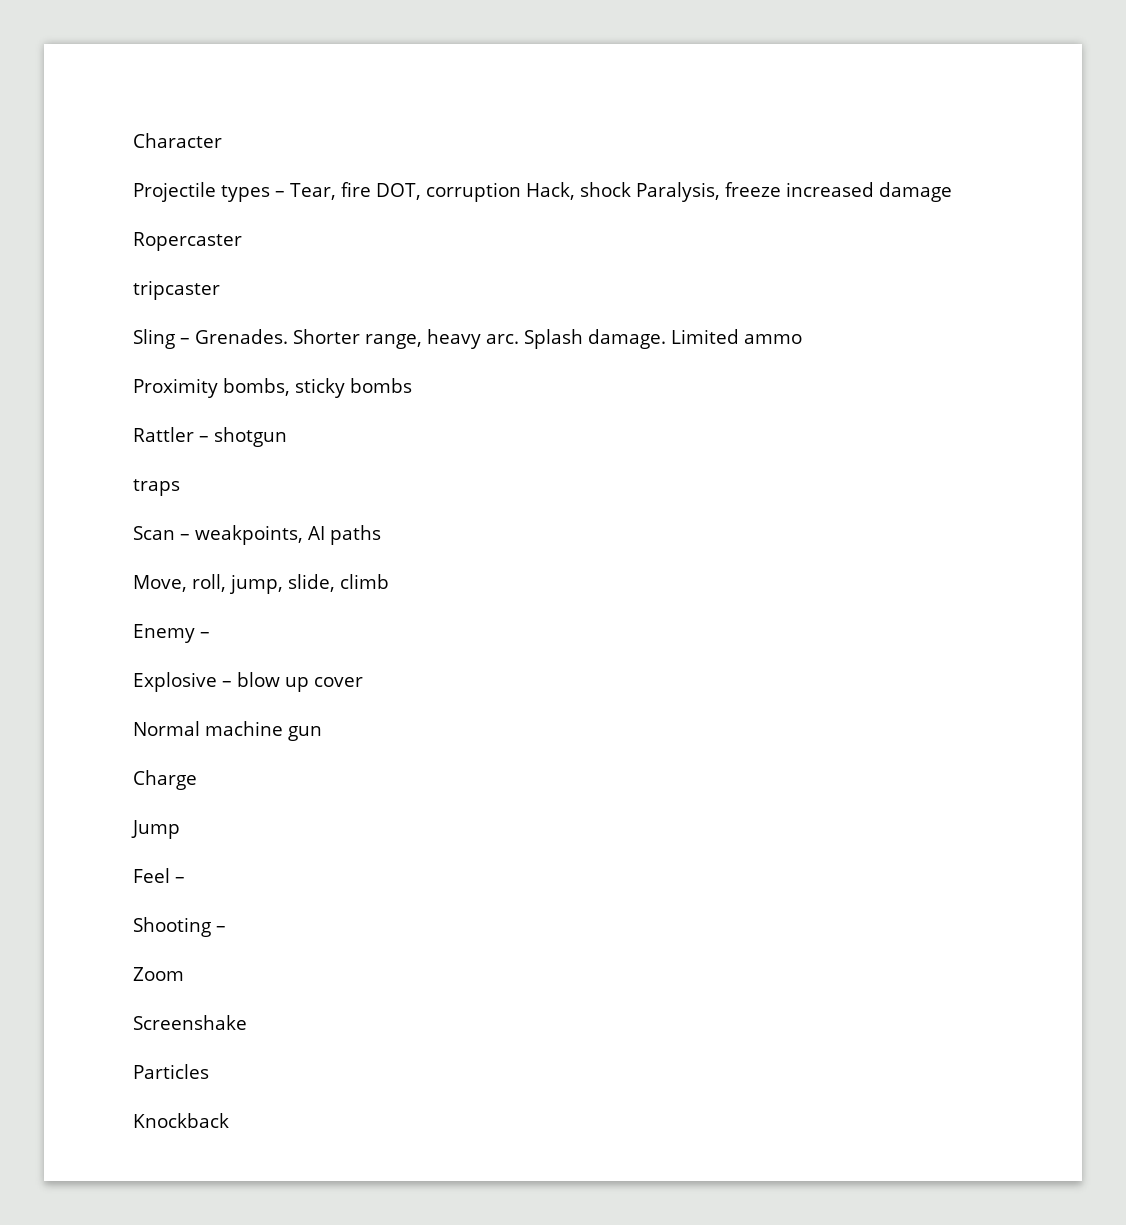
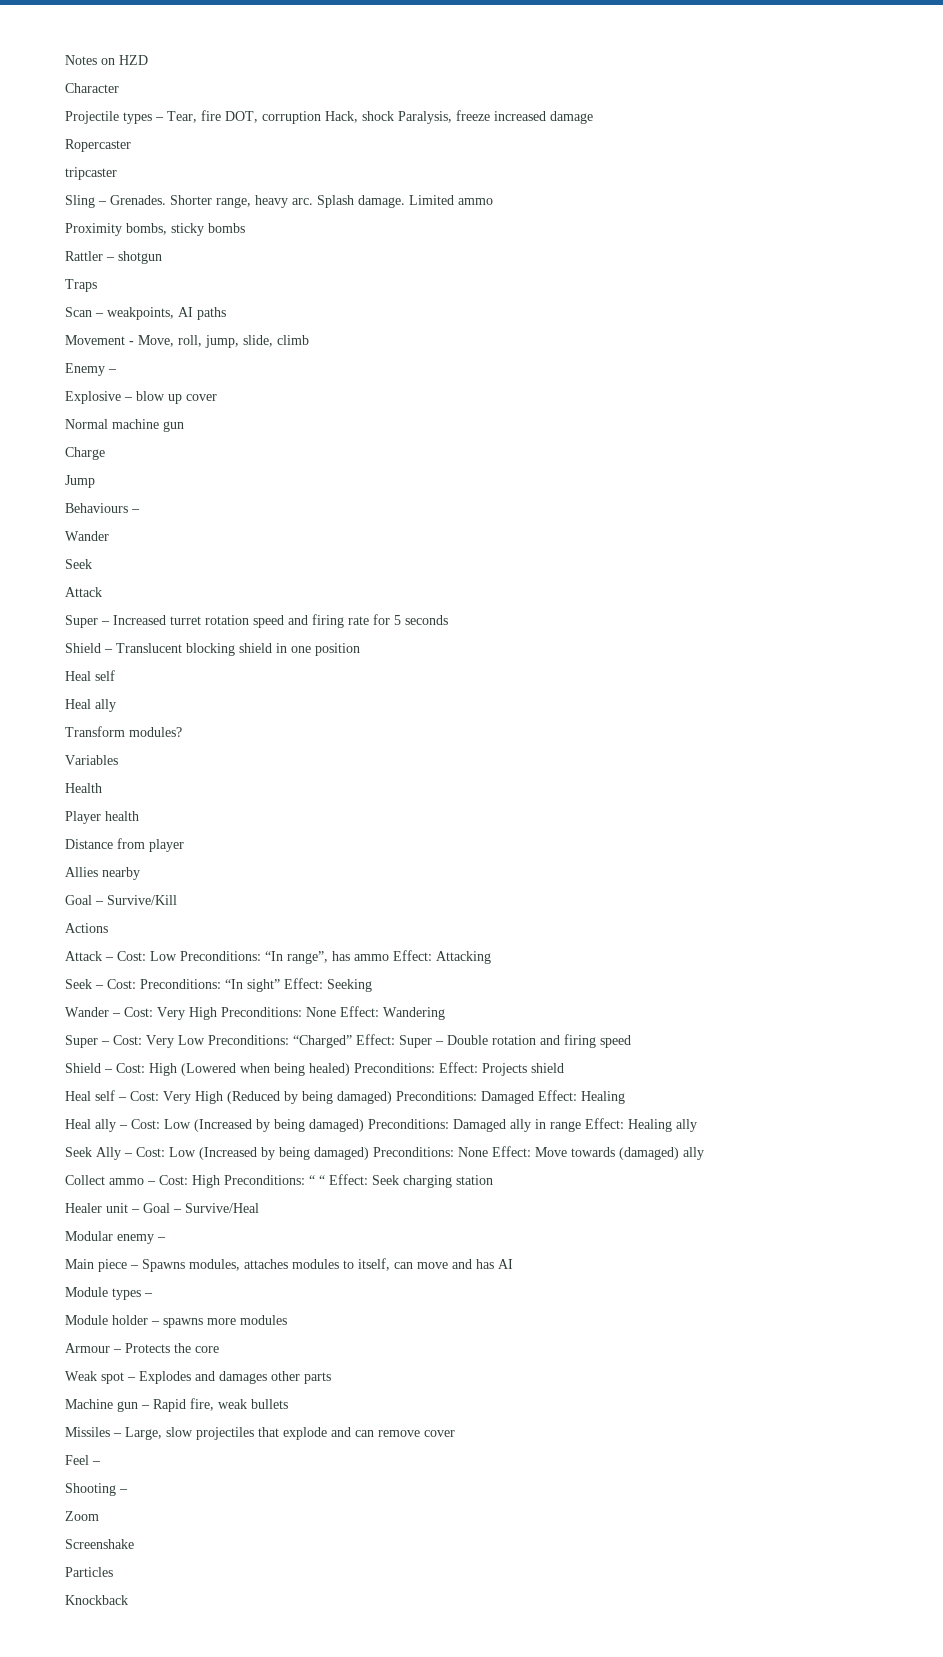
+ Notes on HZD
- traps
+ Traps
- Move, roll, jump, slide, climb
+ Movement - Move, roll, jump, slide, climb
+ Behaviours –
+ Wander
+ Seek
+ Attack
+ Super – Increased turret rotation speed and firing rate for 5 seconds
+ Shield – Translucent blocking shield in one position
+ Heal self
+ Heal ally
+ Transform modules?
+ Variables
+ Health
+ Player health
+ Distance from player
+ Allies nearby
+ Goal – Survive/Kill
+ Actions
+ Attack – Cost: Low Preconditions: “In range”, has ammo Effect: Attacking
+ Seek – Cost: Preconditions: “In sight” Effect: Seeking
+ Wander – Cost: Very High Preconditions: None Effect: Wandering
+ Super – Cost: Very Low Preconditions: “Charged” Effect: Super – Double rotation and firing speed
+ Shield – Cost: High (Lowered when being healed) Preconditions: Effect: Projects shield
+ Heal self – Cost: Very High (Reduced by being damaged) Preconditions: Damaged Effect: Healing
+ Heal ally – Cost: Low (Increased by being damaged) Preconditions: Damaged ally in range Effect: Healing ally
+ Seek Ally – Cost: Low (Increased by being damaged) Preconditions: None Effect: Move towards (damaged) ally
+ Collect ammo – Cost: High Preconditions: “ “ Effect: Seek charging station
+ Healer unit – Goal – Survive/Heal
+ Modular enemy –
+ Main piece – Spawns modules, attaches modules to itself, can move and has AI
+ Module types –
+ Module holder – spawns more modules
+ Armour – Protects the core
+ Weak spot – Explodes and damages other parts
+ Machine gun – Rapid fire, weak bullets
+ Missiles – Large, slow projectiles that explode and can remove cover

